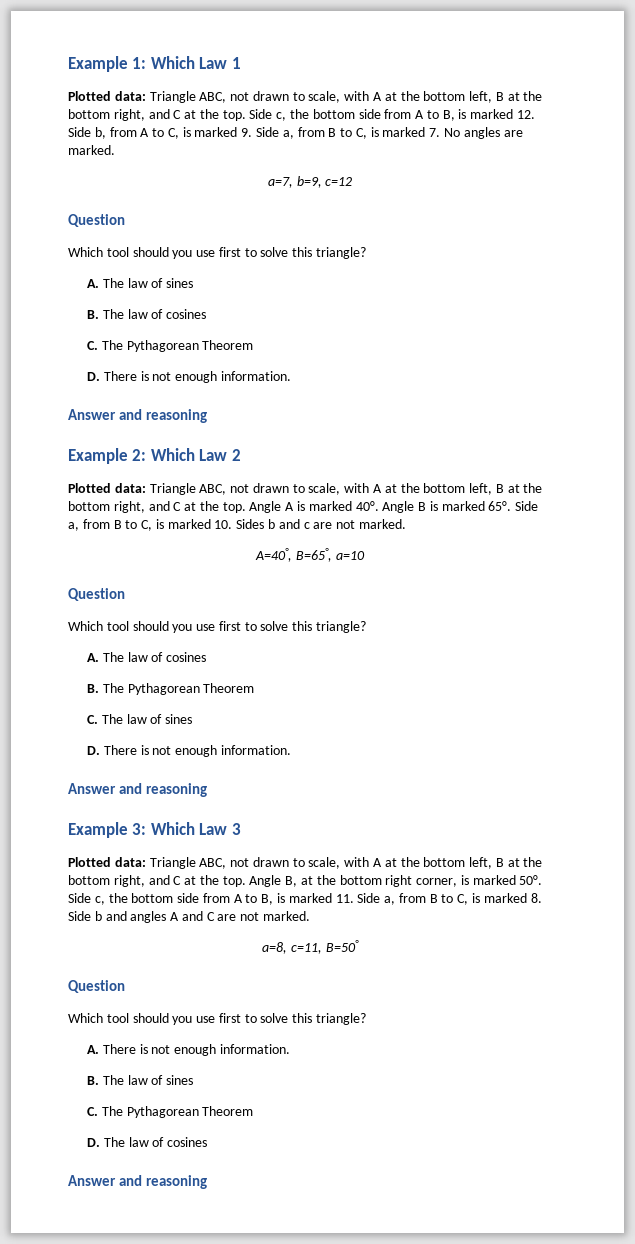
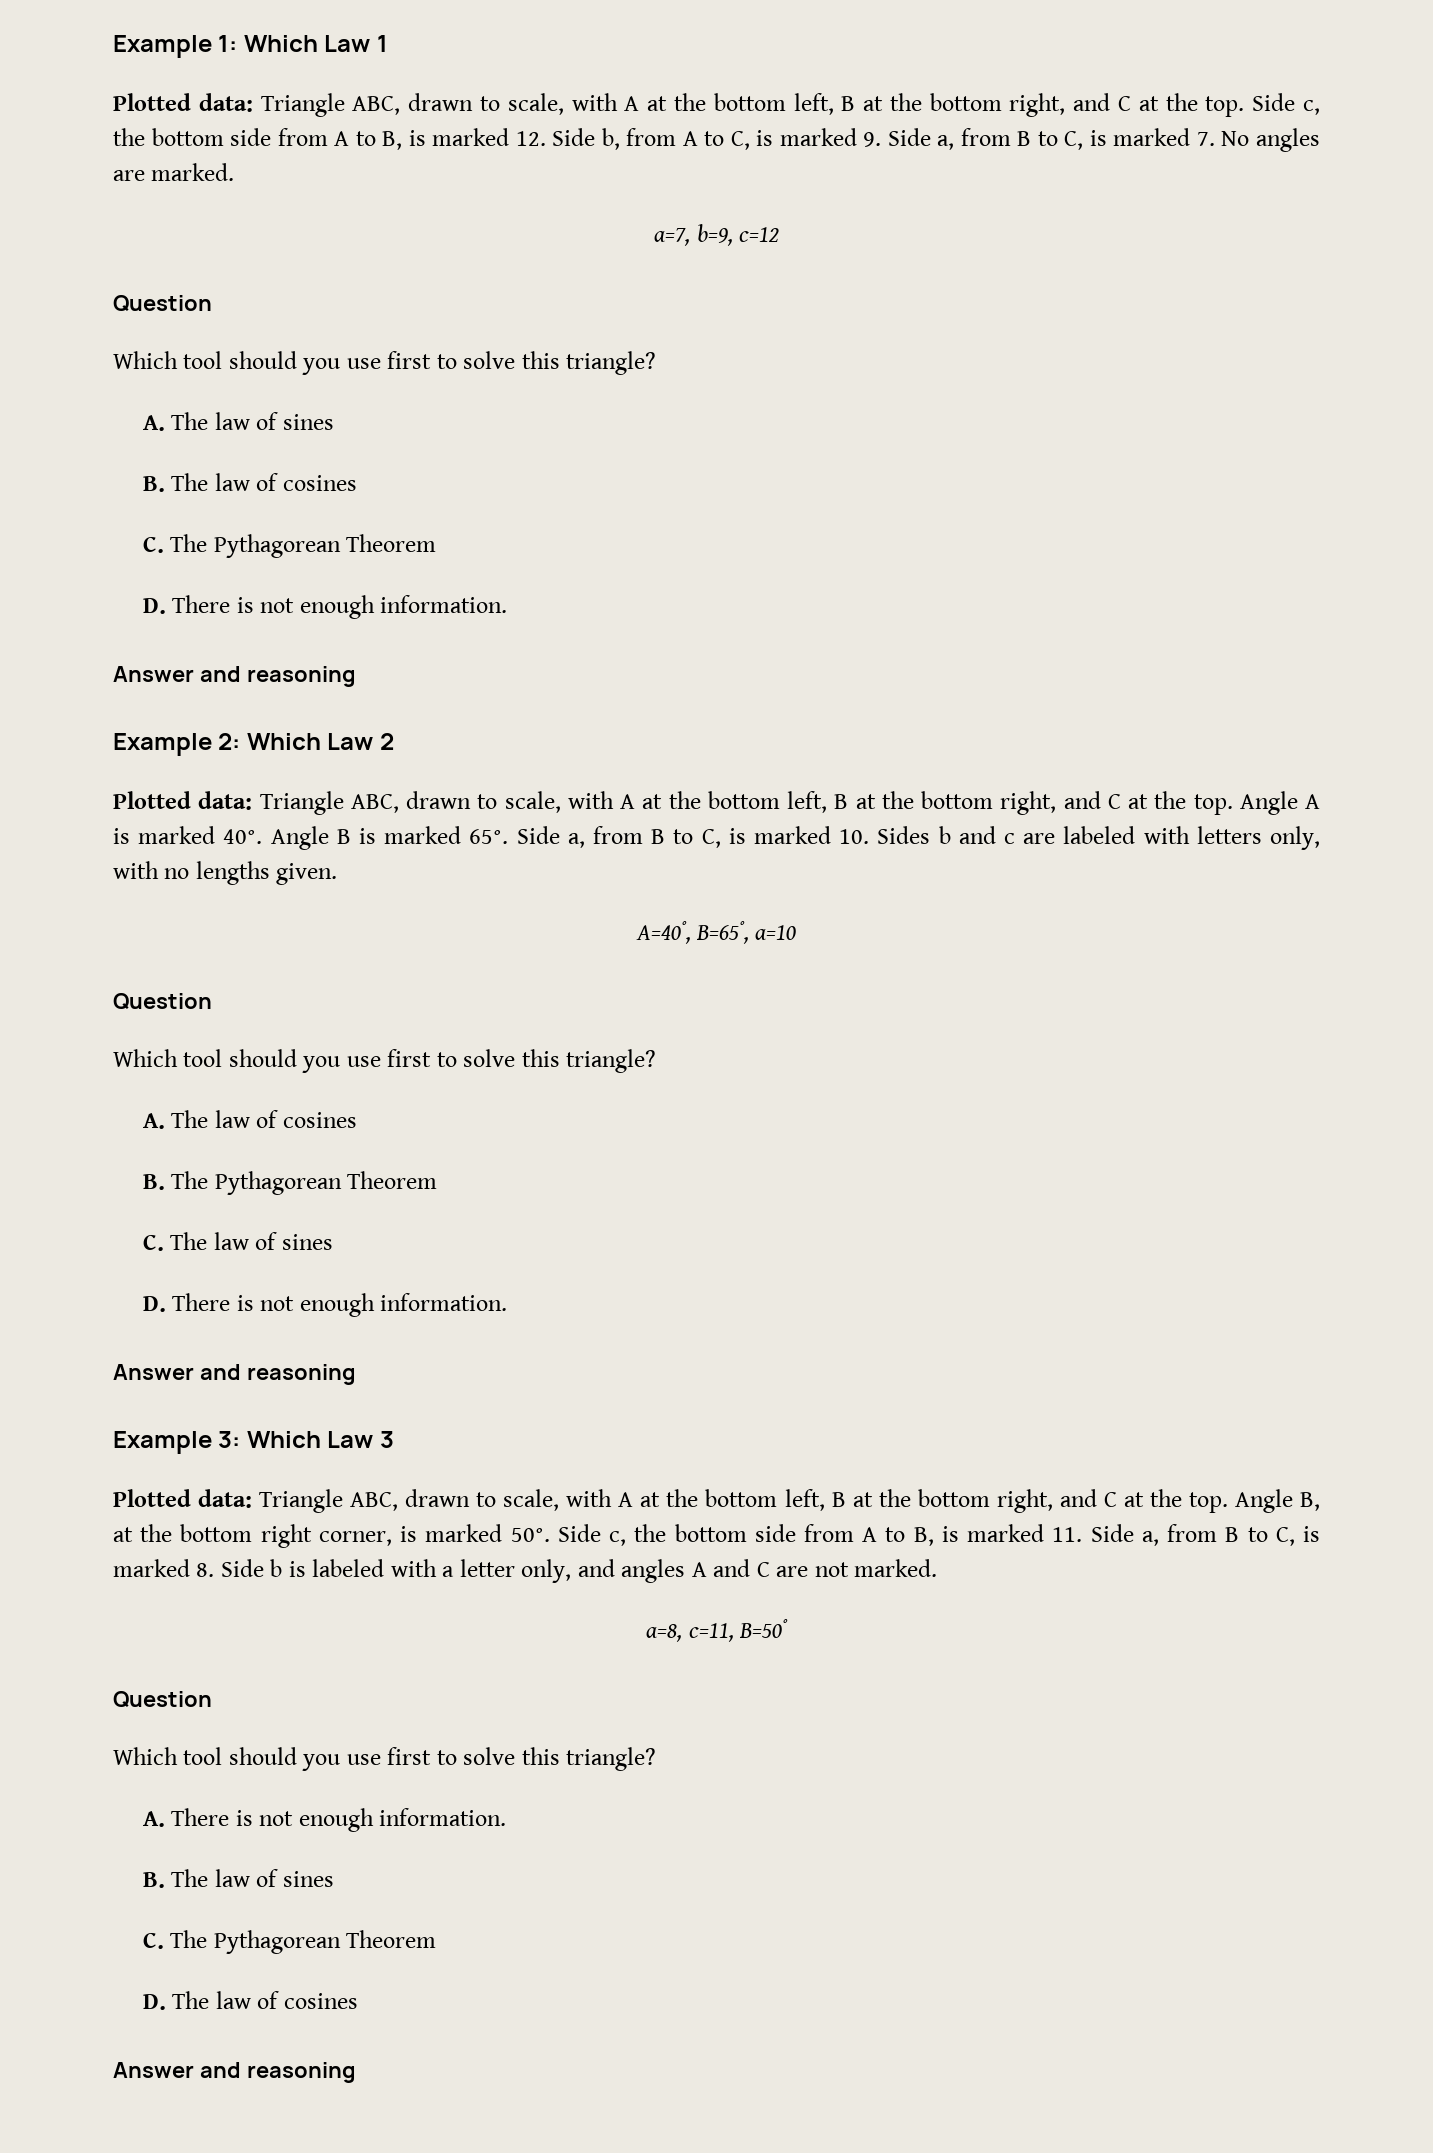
  Example 1: Which Law 1
- Plotted data: Triangle ABC, not drawn to scale, with A at the bottom left, B at the bottom right, and C at the top.
+ Plotted data: Triangle ABC, drawn to scale, with A at the bottom left, B at the bottom right, and C at the top.
  Example 2: Which Law 2
- Plotted data: Triangle ABC, not drawn to scale, with A at the bottom left, B at the bottom right, and C at the top.
+ Plotted data: Triangle ABC, drawn to scale, with A at the bottom left, B at the bottom right, and C at the top.
- Side a, from B to C, is marked 10. Sides b and c are not marked.
+ Side a, from B to C, is marked 10. Sides b and c are labeled with letters only, with no lengths given.
  Example 3: Which Law 3
- Plotted data: Triangle ABC, not drawn to scale, with A at the bottom left, B at the bottom right, and C at the top.
+ Plotted data: Triangle ABC, drawn to scale, with A at the bottom left, B at the bottom right, and C at the top.
- Side c, the bottom side from A to B, is marked 11. Side a, from B to C, is marked 8. Side b and angles A and C are not marked.
+ Side c, the bottom side from A to B, is marked 11. Side a, from B to C, is marked 8. Side b is labeled with a letter only, and angles A and C are not marked.

